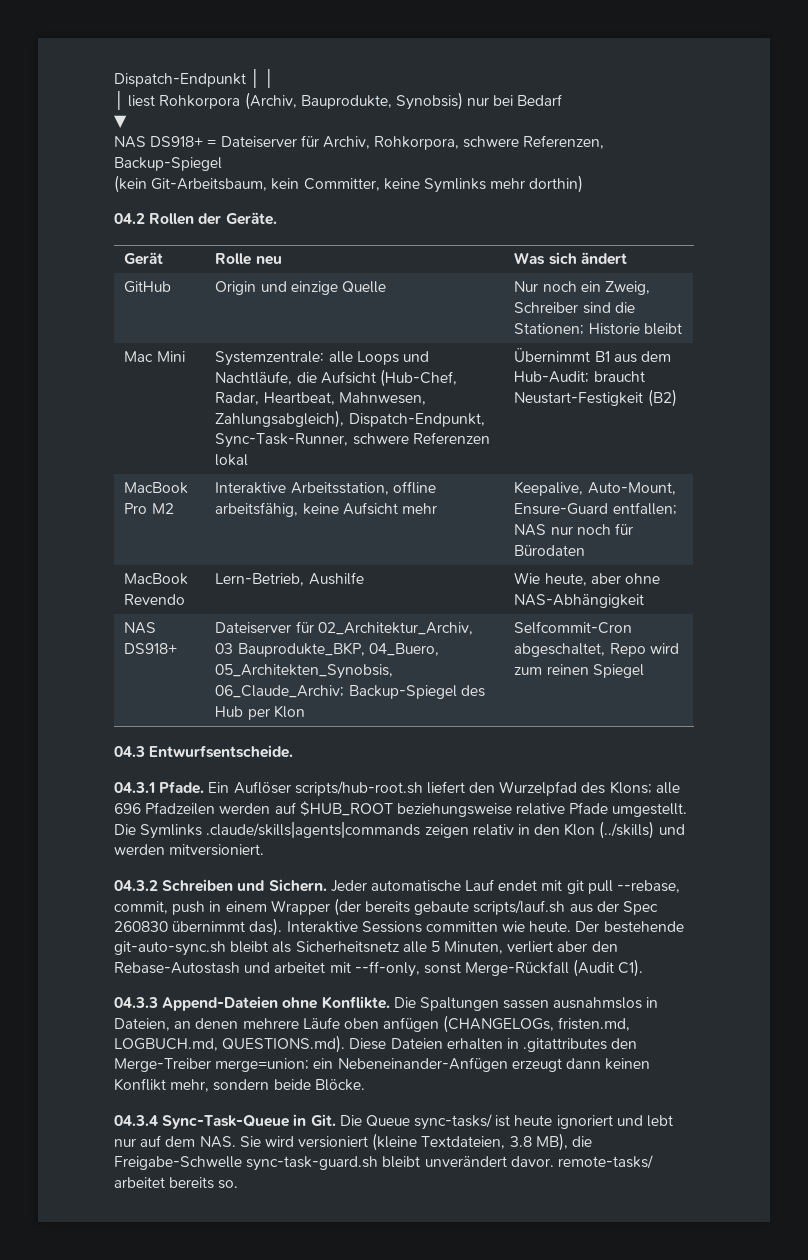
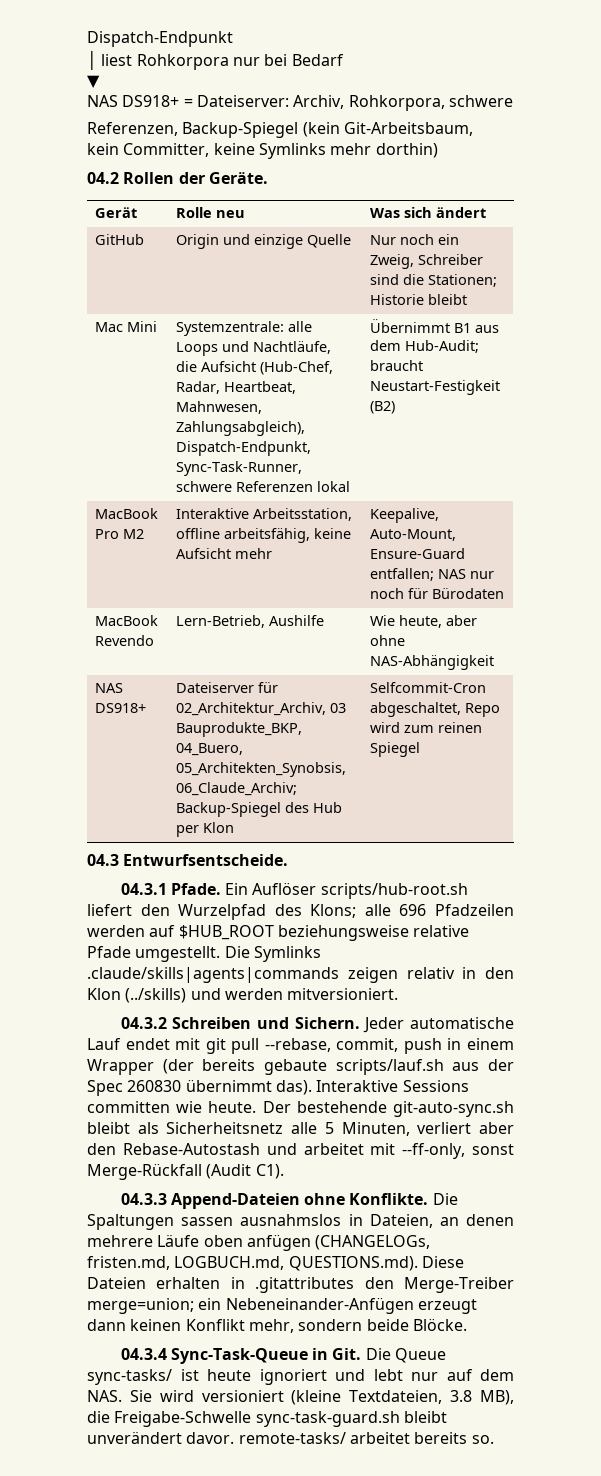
- Dispatch-Endpunkt │ │
+ Dispatch-Endpunkt
- │ liest Rohkorpora (Archiv, Bauprodukte, Synobsis) nur bei Bedarf
+ │ liest Rohkorpora nur bei Bedarf
- NAS DS918+ = Dateiserver für Archiv, Rohkorpora, schwere Referenzen, Backup-Spiegel
- (kein Git-Arbeitsbaum, kein Committer, keine Symlinks mehr dorthin)
+ NAS DS918+ = Dateiserver: Archiv, Rohkorpora, schwere
+ Referenzen, Backup-Spiegel (kein Git-Arbeitsbaum,
+ kein Committer, keine Symlinks mehr dorthin)

